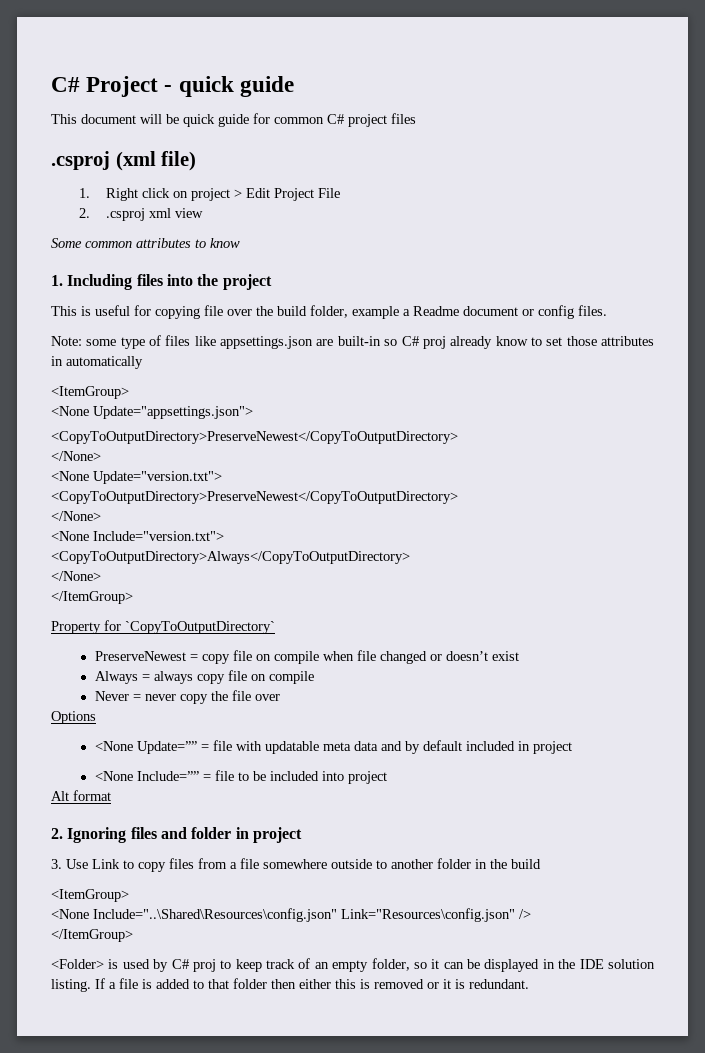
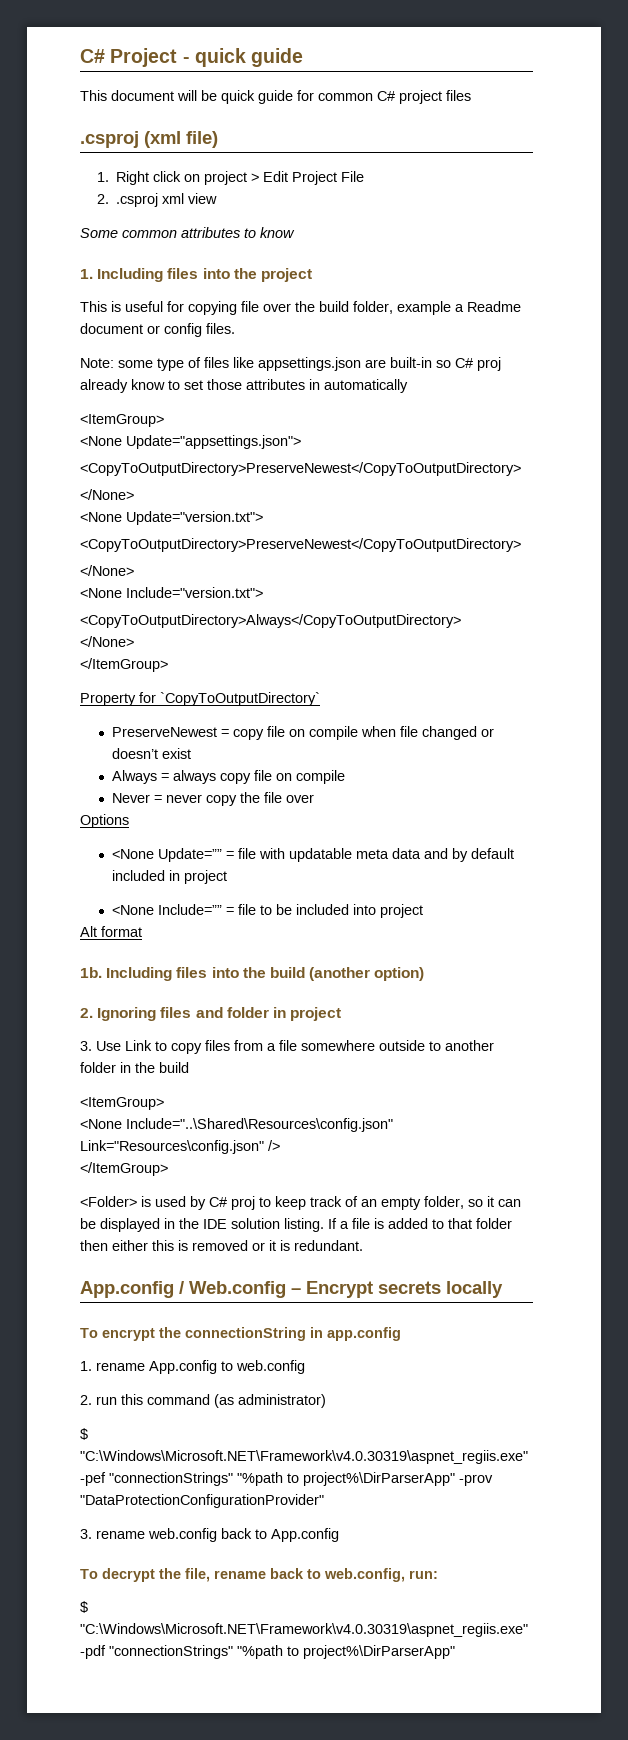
+ 1b. Including files into the build (another option)
+ App.config / Web.config – Encrypt secrets locally
+ To encrypt the connectionString in app.config
+ 1. rename App.config to web.config
+ 2. run this command (as administrator)
+ $ "C:\Windows\Microsoft.NET\Framework\v4.0.30319\aspnet_regiis.exe" -pef "connectionStrings" "%path to project%\DirParserApp" -prov "DataProtectionConfigurationProvider"
+ 3. rename web.config back to App.config
+ To decrypt the file, rename back to web.config, run:
+ $ "C:\Windows\Microsoft.NET\Framework\v4.0.30319\aspnet_regiis.exe" -pdf "connectionStrings" "%path to project%\DirParserApp"

